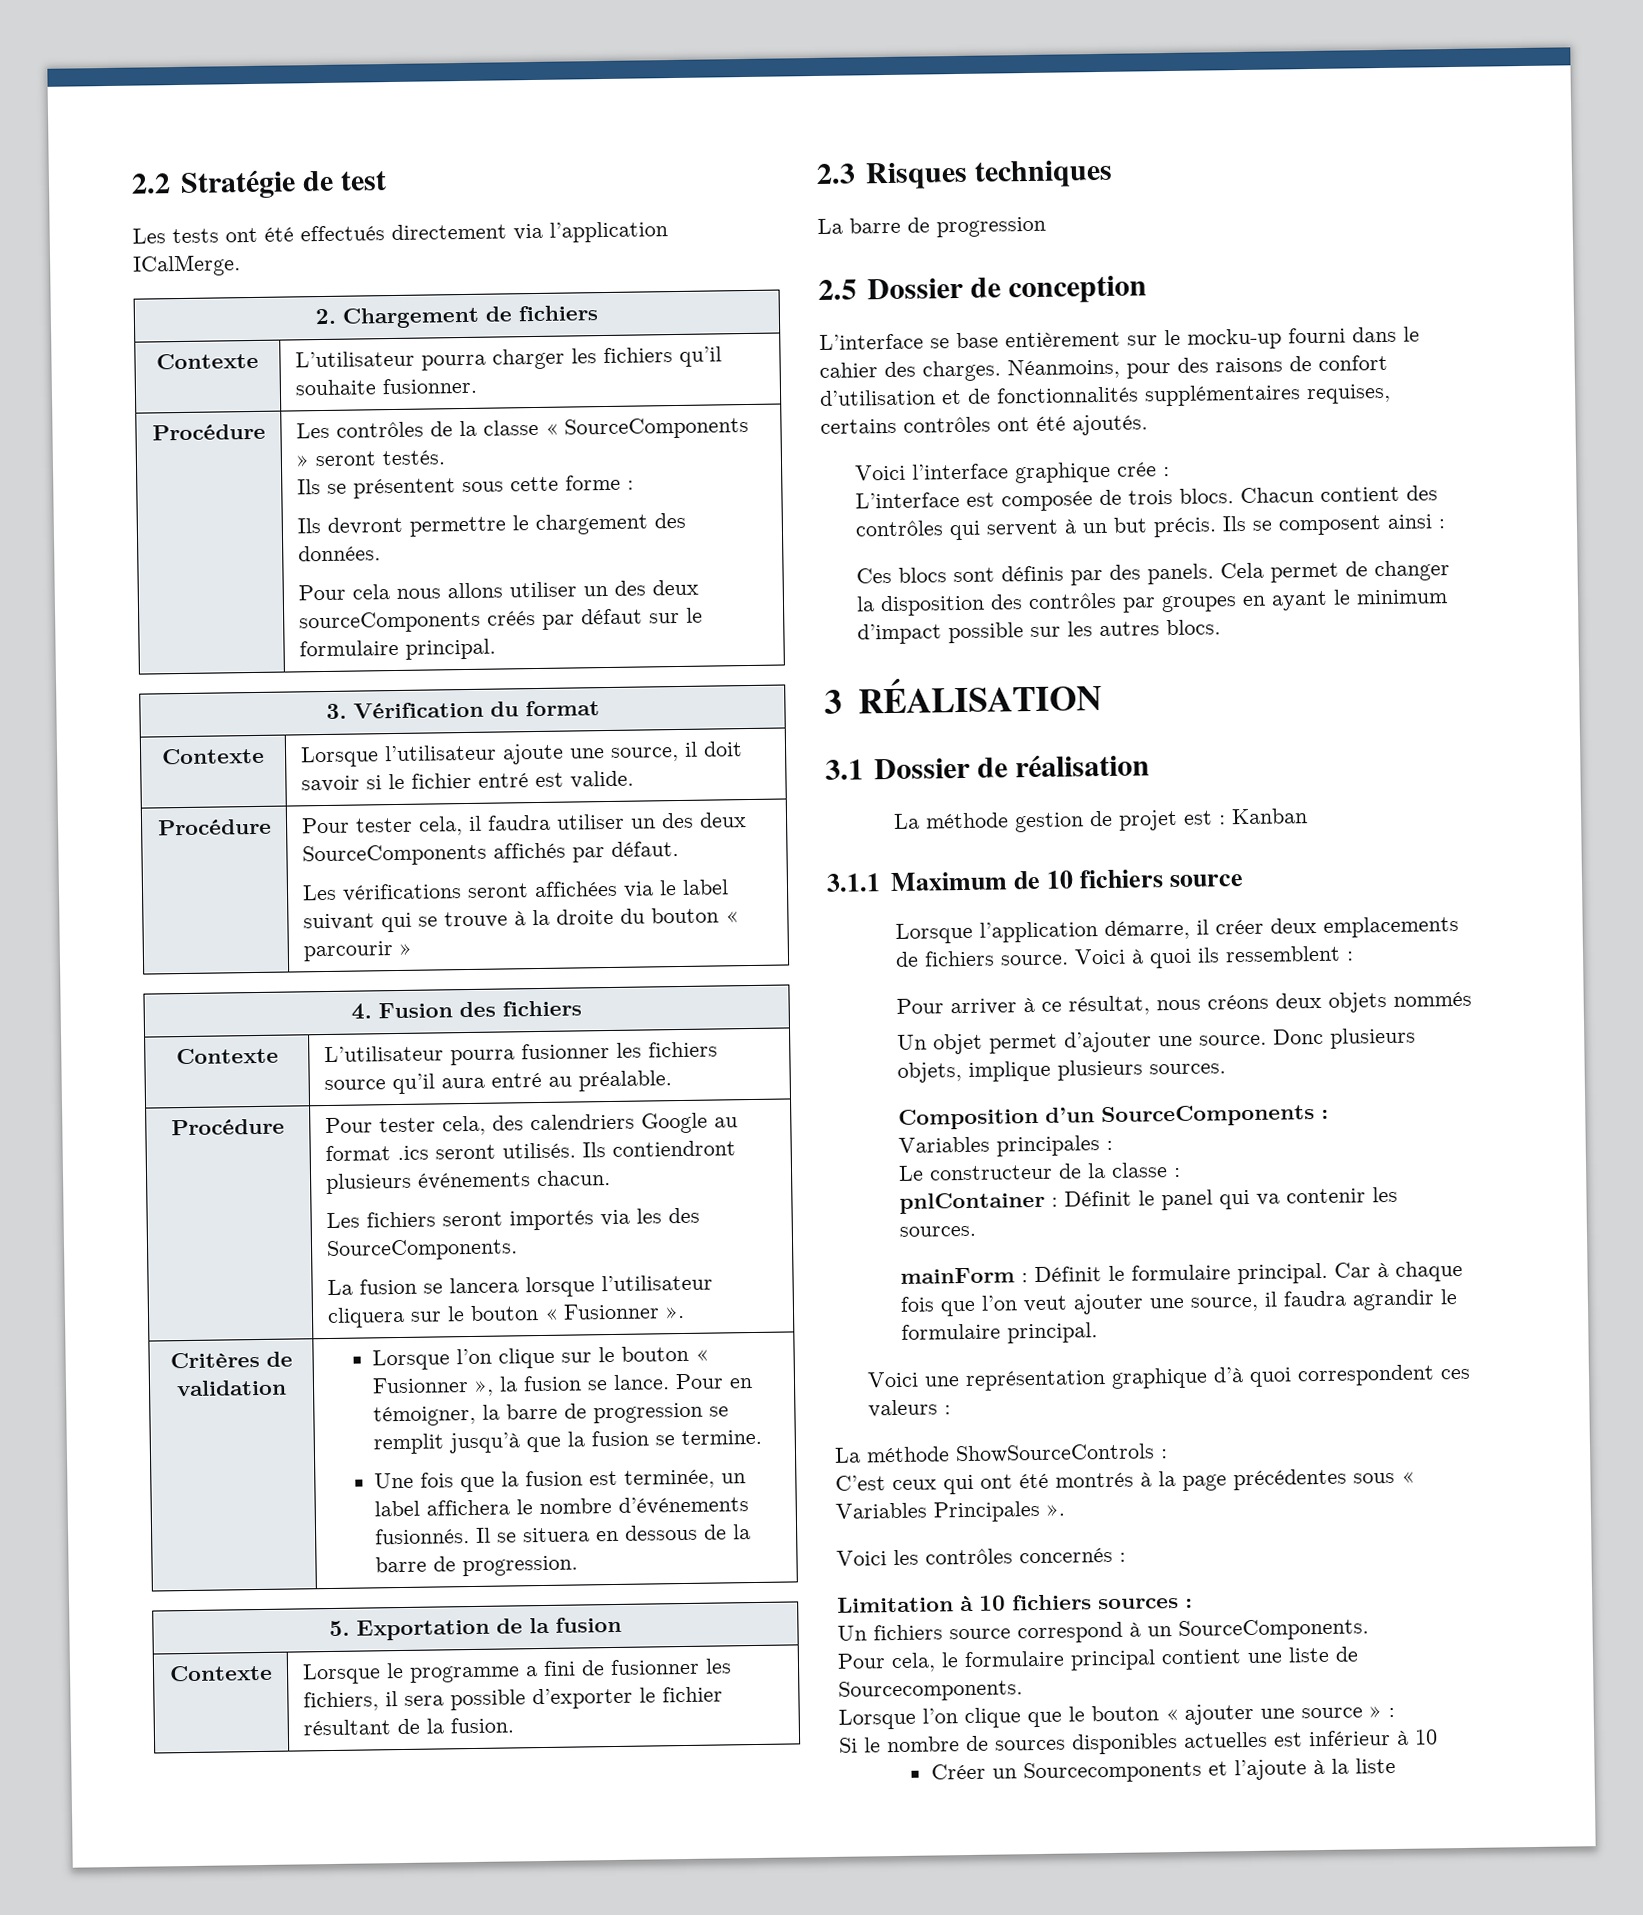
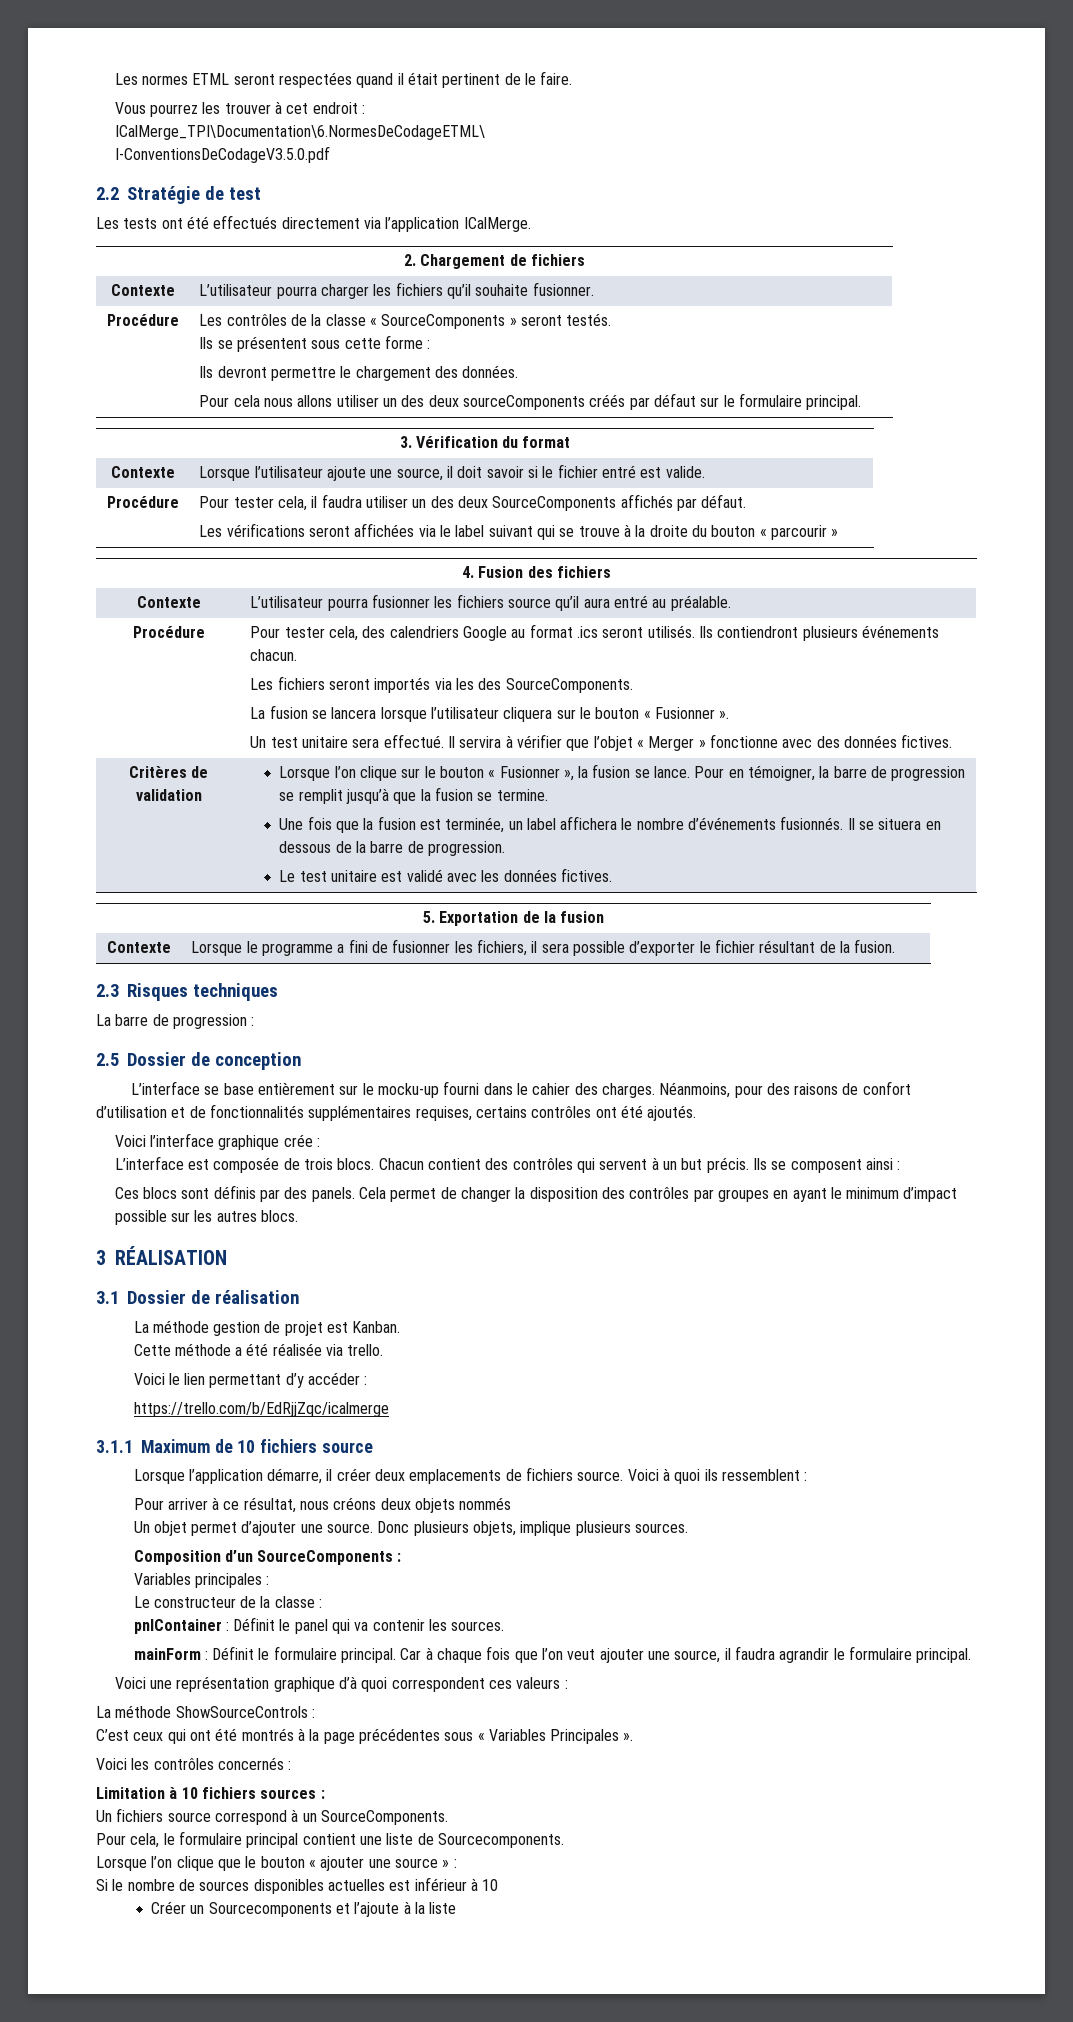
+ Les normes ETML seront respectées quand il était pertinent de le faire.
+ Vous pourrez les trouver à cet endroit :
+ ICalMerge_TPI\Documentation\6.NormesDeCodageETML\
+ I-ConventionsDeCodageV3.5.0.pdf
+ Un test unitaire sera effectué. Il servira à vérifier que l’objet « Merger » fonctionne avec des données fictives.
+ Le test unitaire est validé avec les données fictives.
- La barre de progression
+ La barre de progression :
- La méthode gestion de projet est : Kanban
+ La méthode gestion de projet est Kanban.
+ Cette méthode a été réalisée via trello.
+ Voici le lien permettant d’y accéder :
+ https://trello.com/b/EdRjjZqc/icalmerge

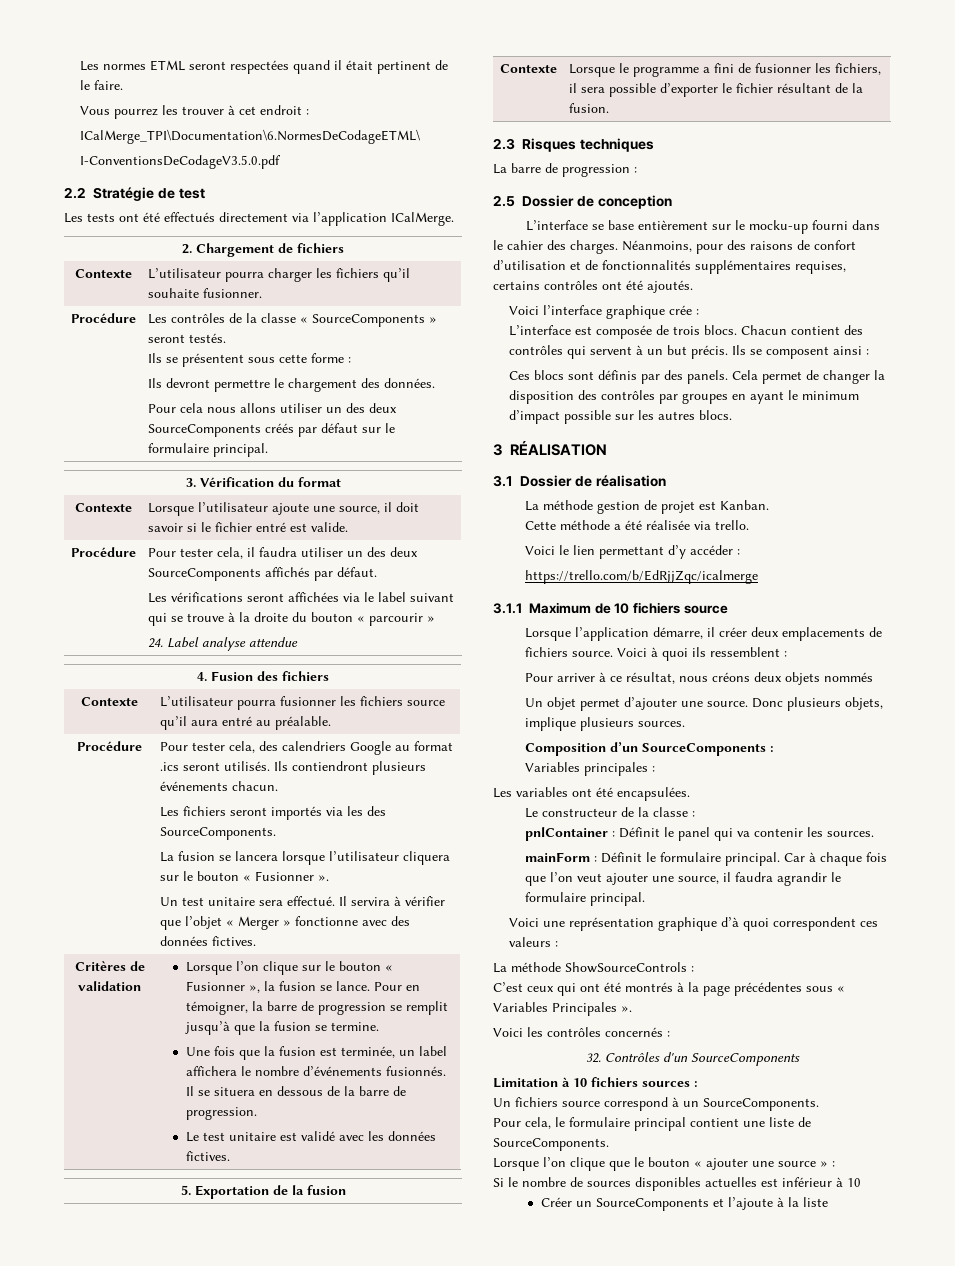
- Pour cela nous allons utiliser un des deux sourceComponents créés par défaut sur le formulaire principal.
+ Pour cela nous allons utiliser un des deux SourceComponents créés par défaut sur le formulaire principal.
  Procédure | Pour tester cela, il faudra utiliser un des deux SourceComponents affichés par défaut.
  Les vérifications seront affichées via le label suivant qui se trouve à la droite du bouton « parcourir »
+ 24. Label analyse attendue
+ Les variables ont été encapsulées.
+ 32. Contrôles d'un SourceComponents
- Pour cela, le formulaire principal contient une liste de Sourcecomponents.
+ Pour cela, le formulaire principal contient une liste de SourceComponents.
- Créer un Sourcecomponents et l’ajoute à la liste
+ Créer un SourceComponents et l’ajoute à la liste

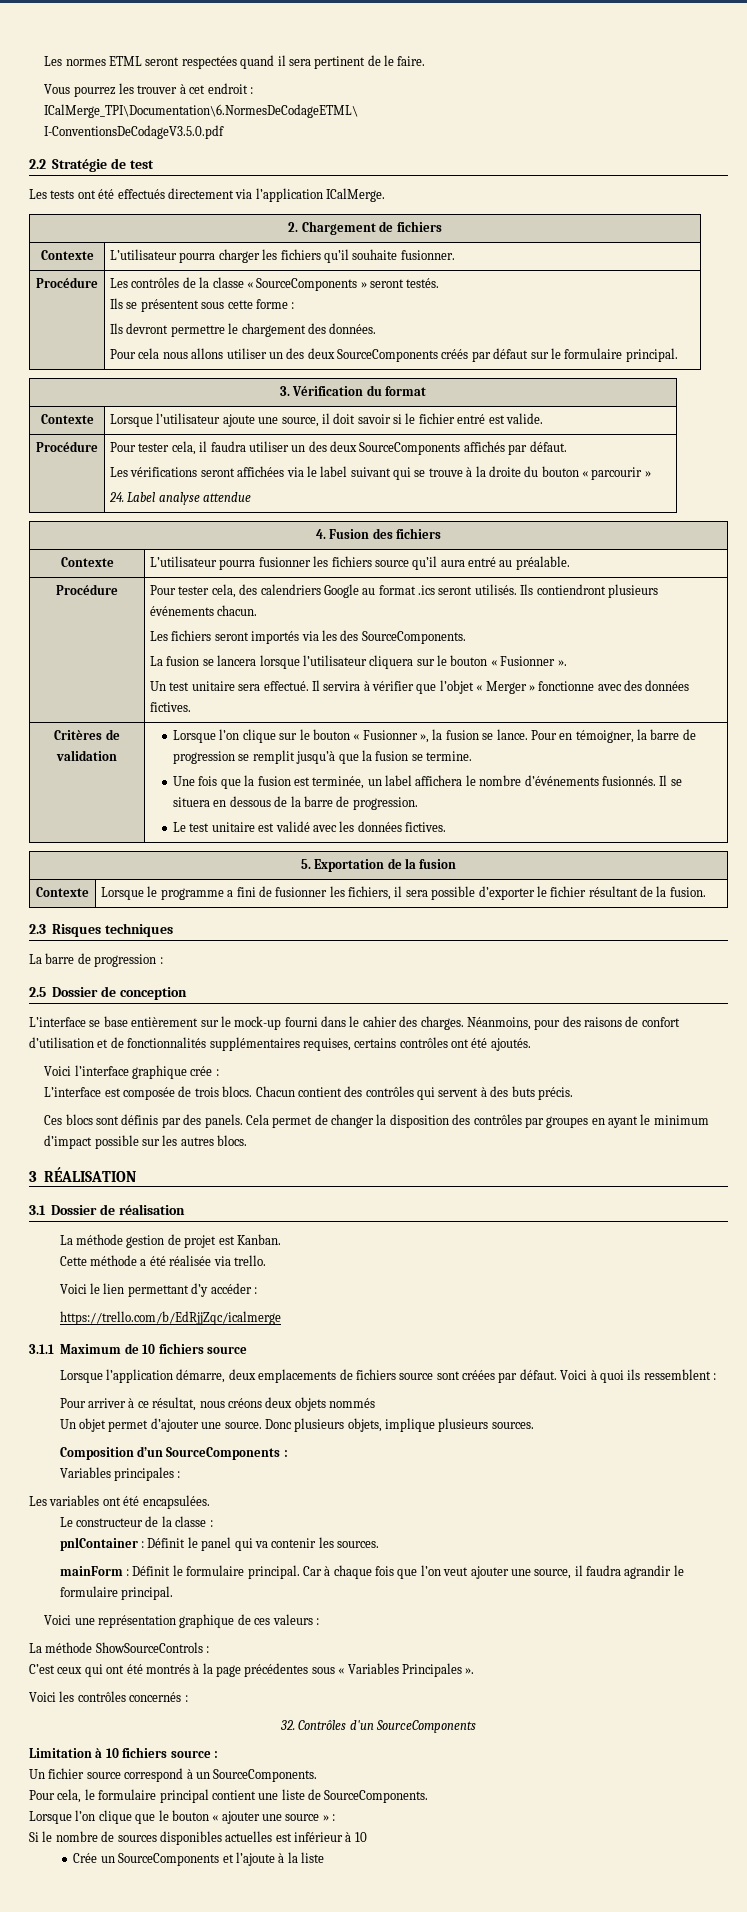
- Les normes ETML seront respectées quand il était pertinent de le faire.
+ Les normes ETML seront respectées quand il sera pertinent de le faire.
- L’interface se base entièrement sur le mocku-up fourni dans le cahier des charges.
+ L’interface se base entièrement sur le mock-up fourni dans le cahier des charges.
- Chacun contient des contrôles qui servent à un but précis. Ils se composent ainsi :
+ Chacun contient des contrôles qui servent à des buts précis.
- Lorsque l’application démarre, il créer deux emplacements de fichiers source.
+ Lorsque l’application démarre, deux emplacements de fichiers source sont créées par défaut.
- Voici une représentation graphique d’à quoi correspondent ces valeurs :
+ Voici une représentation graphique de ces valeurs :
- Limitation à 10 fichiers sources :
+ Limitation à 10 fichiers source :
- Un fichiers source correspond à un SourceComponents.
+ Un fichier source correspond à un SourceComponents.
- Créer un SourceComponents et l’ajoute à la liste
+ Crée un SourceComponents et l’ajoute à la liste

